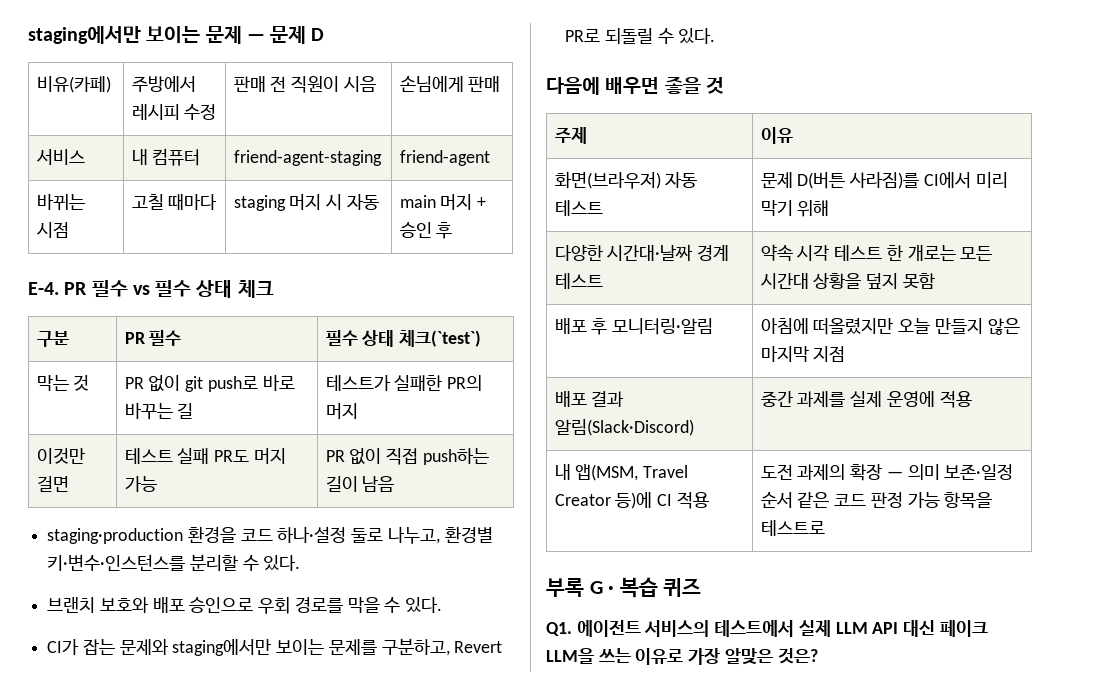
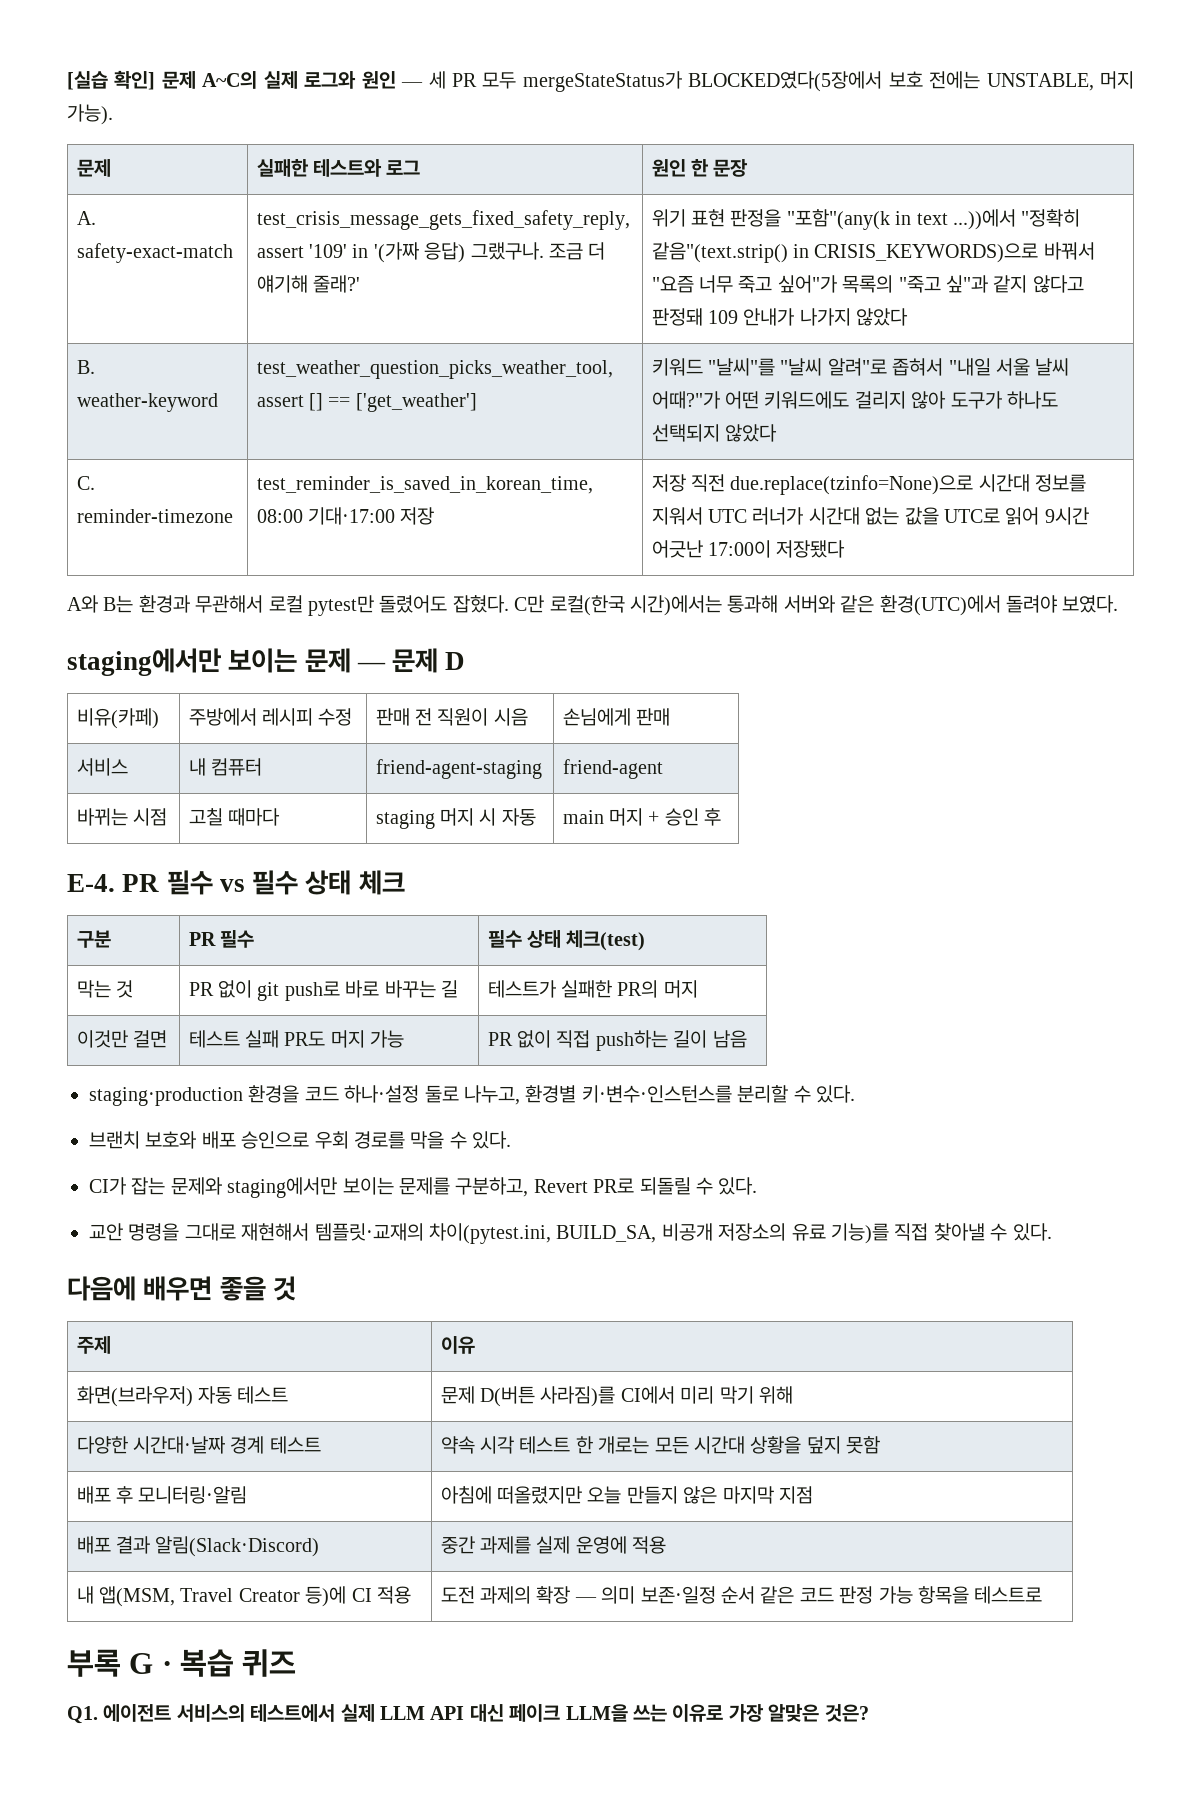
+ [실습 확인] 문제 A~C의 실제 로그와 원인 — 세 PR 모두 mergeStateStatus가 BLOCKED였다(5장에서 보호 전에는 UNSTABLE, 머지 가능).
+ 문제 | 실패한 테스트와 로그 | 원인 한 문장
+ A. safety-exact-match | test_crisis_message_gets_fixed_safety_reply, assert '109' in '(가짜 응답) 그랬구나. 조금 더 얘기해 줄래?' | 위기 표현 판정을 "포함"(any(k in text ...))에서 "정확히 같음"(text.strip() in CRISIS_KEYWORDS)으로 바꿔서 "요즘 너무 죽고 싶어"가 목록의 "죽고 싶"과 같지 않다고 판정돼 109 안내가 나가지 않았다
+ B. weather-keyword | test_weather_question_picks_weather_tool, assert [] == ['get_weather'] | 키워드 "날씨"를 "날씨 알려"로 좁혀서 "내일 서울 날씨 어때?"가 어떤 키워드에도 걸리지 않아 도구가 하나도 선택되지 않았다
+ C. reminder-timezone | test_reminder_is_saved_in_korean_time, 08:00 기대·17:00 저장 | 저장 직전 due.replace(tzinfo=None)으로 시간대 정보를 지워서 UTC 러너가 시간대 없는 값을 UTC로 읽어 9시간 어긋난 17:00이 저장됐다
+ A와 B는 환경과 무관해서 로컬 pytest만 돌렸어도 잡혔다. C만 로컬(한국 시간)에서는 통과해 서버와 같은 환경(UTC)에서 돌려야 보였다.
- 구분 | PR 필수 | 필수 상태 체크(`test`)
+ 구분 | PR 필수 | 필수 상태 체크(test)
+ 교안 명령을 그대로 재현해서 템플릿·교재의 차이(pytest.ini, BUILD_SA, 비공개 저장소의 유료 기능)를 직접 찾아낼 수 있다.

